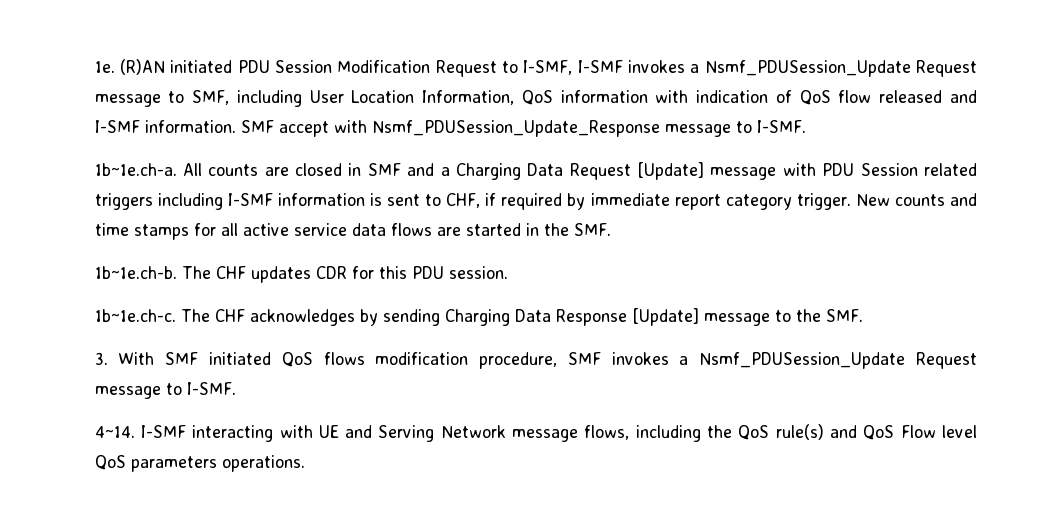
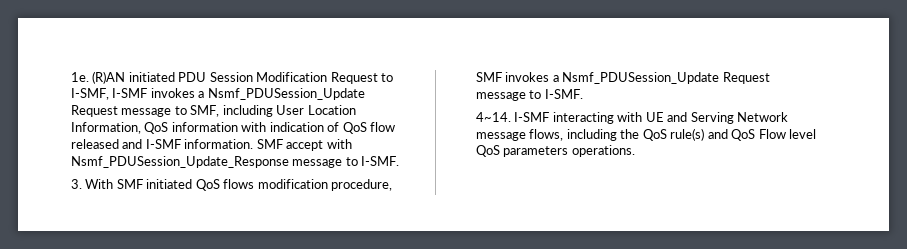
- 1b~1e.ch-a. All counts are closed in SMF and a Charging Data Request [Update] message with PDU Session related triggers including I-SMF information is sent to CHF, if required by immediate report category trigger. New counts and time stamps for all active service data flows are started in the SMF.
- 1b~1e.ch-b. The CHF updates CDR for this PDU session.
- 1b~1e.ch-c. The CHF acknowledges by sending Charging Data Response [Update] message to the SMF.

